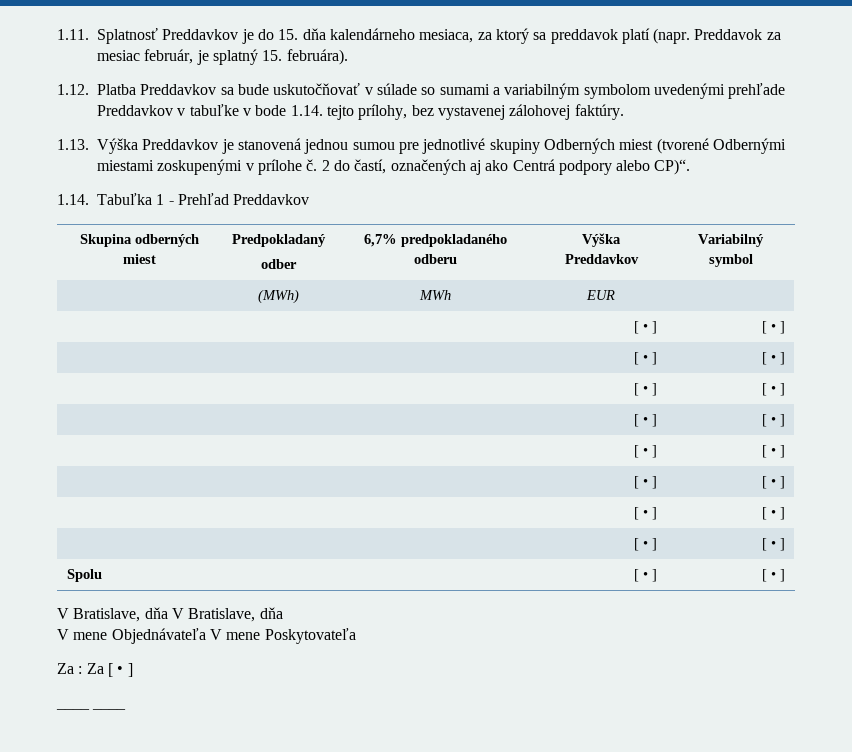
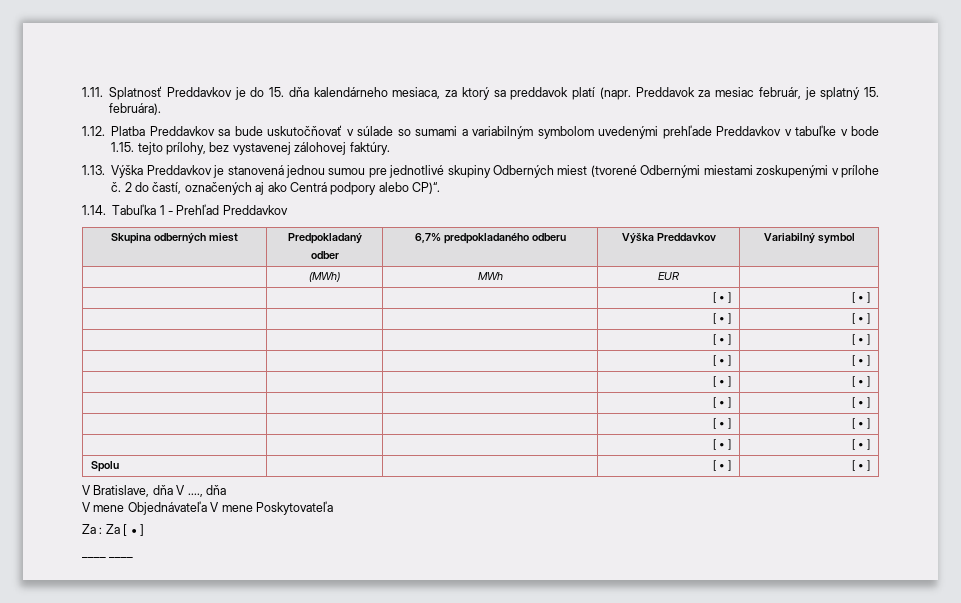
- 1.12. Platba Preddavkov sa bude uskutočňovať v súlade so sumami a variabilným symbolom uvedenými prehľade Preddavkov v tabuľke v bode 1.14. tejto prílohy, bez vystavenej zálohovej faktúry.
+ 1.12. Platba Preddavkov sa bude uskutočňovať v súlade so sumami a variabilným symbolom uvedenými prehľade Preddavkov v tabuľke v bode 1.15. tejto prílohy, bez vystavenej zálohovej faktúry.
- V Bratislave, dňa V Bratislave, dňa
+ V Bratislave, dňa V ...., dňa

